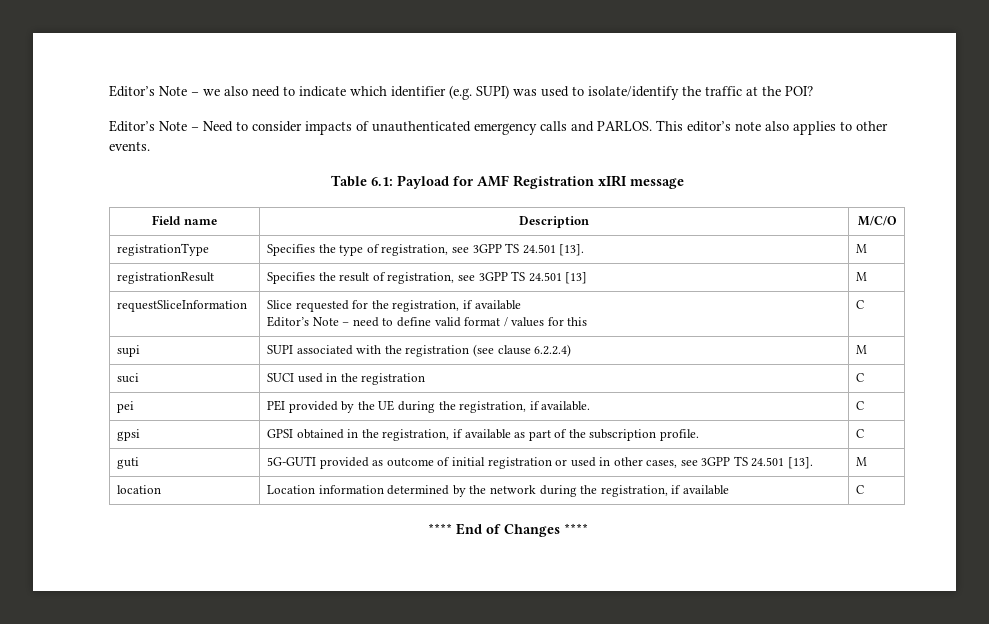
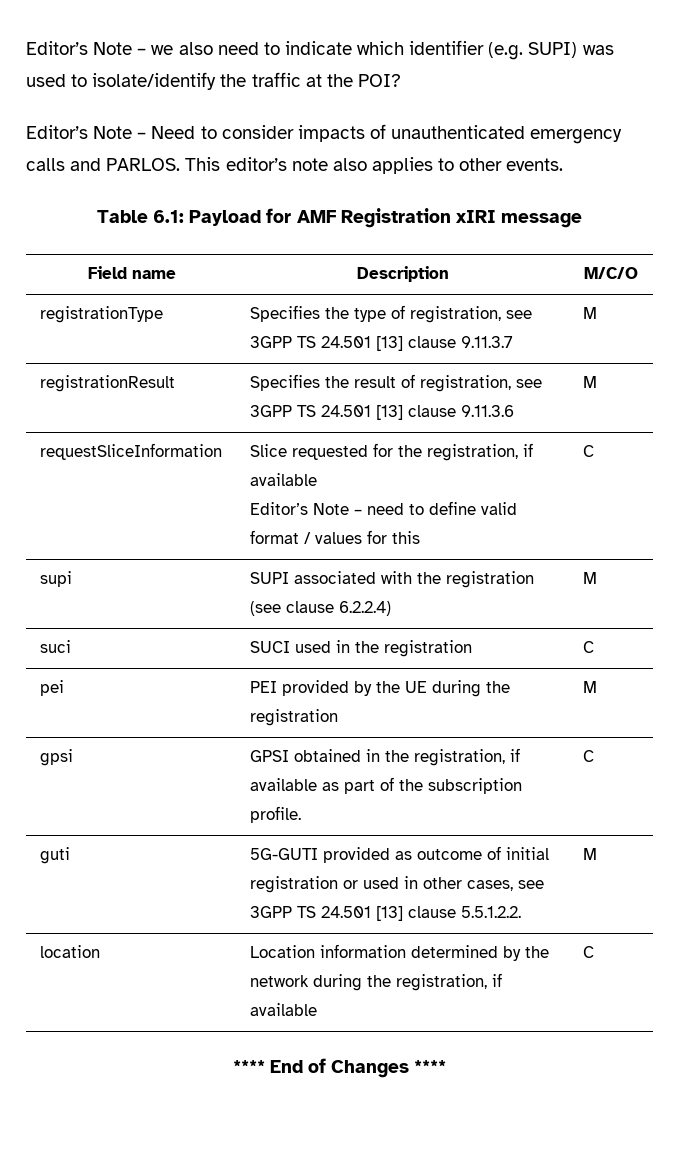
- registrationType | Specifies the type of registration, see 3GPP TS 24.501 [13]. | M
+ registrationType | Specifies the type of registration, see 3GPP TS 24.501 [13] clause 9.11.3.7 | M
- registrationResult | Specifies the result of registration, see 3GPP TS 24.501 [13] | M
+ registrationResult | Specifies the result of registration, see 3GPP TS 24.501 [13] clause 9.11.3.6 | M
- pei | PEI provided by the UE during the registration, if available. | C
+ pei | PEI provided by the UE during the registration | M
- guti | 5G-GUTI provided as outcome of initial registration or used in other cases, see 3GPP TS 24.501 [13]. | M
+ guti | 5G-GUTI provided as outcome of initial registration or used in other cases, see 3GPP TS 24.501 [13] clause 5.5.1.2.2. | M

